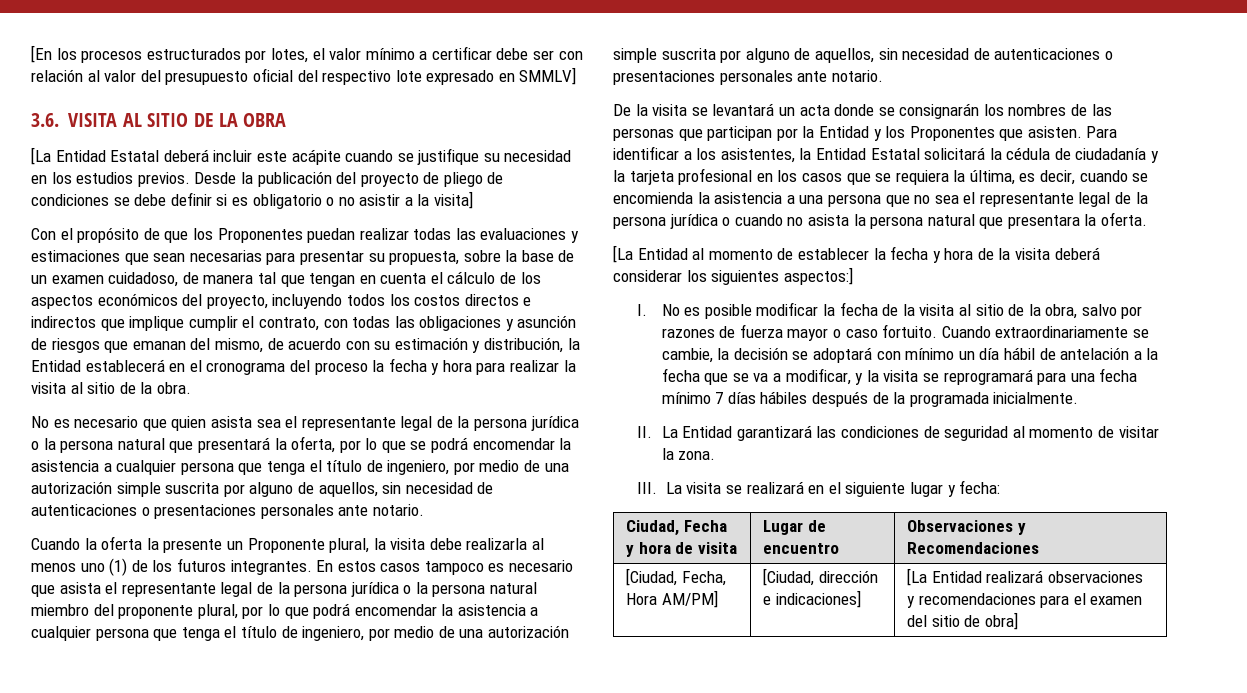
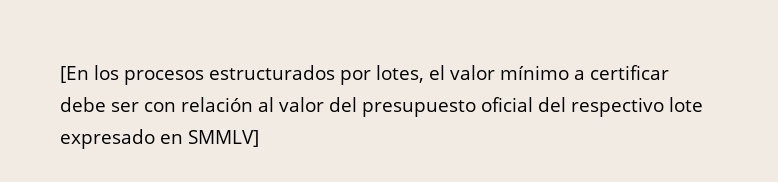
- 3.6. VISITA AL SITIO DE LA OBRA
- [La Entidad Estatal deberá incluir este acápite cuando se justifique su necesidad en los estudios previos. Desde la publicación del proyecto de pliego de condiciones se debe definir si es obligatorio o no asistir a la visita]
- Con el propósito de que los Proponentes puedan realizar todas las evaluaciones y estimaciones que sean necesarias para presentar su propuesta, sobre la base de un examen cuidadoso, de manera tal que tengan en cuenta el cálculo de los aspectos económicos del proyecto, incluyendo todos los costos directos e indirectos que implique cumplir el contrato, con todas las obligaciones y asunción de riesgos que emanan del mismo, de acuerdo con su estimación y distribución, la Entidad establecerá en el cronograma del proceso la fecha y hora para realizar la visita al sitio de la obra.
- No es necesario que quien asista sea el representante legal de la persona jurídica o la persona natural que presentará la oferta, por lo que se podrá encomendar la asistencia a cualquier persona que tenga el título de ingeniero, por medio de una autorización simple suscrita por alguno de aquellos, sin necesidad de autenticaciones o presentaciones personales ante notario.
- Cuando la oferta la presente un Proponente plural, la visita debe realizarla al menos uno (1) de los futuros integrantes. En estos casos tampoco es necesario que asista el representante legal de la persona jurídica o la persona natural miembro del proponente plural, por lo que podrá encomendar la asistencia a cualquier persona que tenga el título de ingeniero, por medio de una autorización simple suscrita por alguno de aquellos, sin necesidad de autenticaciones o presentaciones personales ante notario.
- De la visita se levantará un acta donde se consignarán los nombres de las personas que participan por la Entidad y los Proponentes que asisten. Para identificar a los asistentes, la Entidad Estatal solicitará la cédula de ciudadanía y la tarjeta profesional en los casos que se requiera la última, es decir, cuando se encomienda la asistencia a una persona que no sea el representante legal de la persona jurídica o cuando no asista la persona natural que presentara la oferta.
- [La Entidad al momento de establecer la fecha y hora de la visita deberá considerar los siguientes aspectos:]
- I. No es posible modificar la fecha de la visita al sitio de la obra, salvo por razones de fuerza mayor o caso fortuito. Cuando extraordinariamente se cambie, la decisión se adoptará con mínimo un día hábil de antelación a la fecha que se va a modificar, y la visita se reprogramará para una fecha mínimo 7 días hábiles después de la programada inicialmente.
- II. La Entidad garantizará las condiciones de seguridad al momento de visitar la zona.
- III. La visita se realizará en el siguiente lugar y fecha:
- Ciudad, Fecha y hora de visita | Lugar de encuentro | Observaciones y Recomendaciones
- [Ciudad, Fecha, Hora AM/PM] | [Ciudad, dirección e indicaciones] | [La Entidad realizará observaciones y recomendaciones para el examen del sitio de obra]

